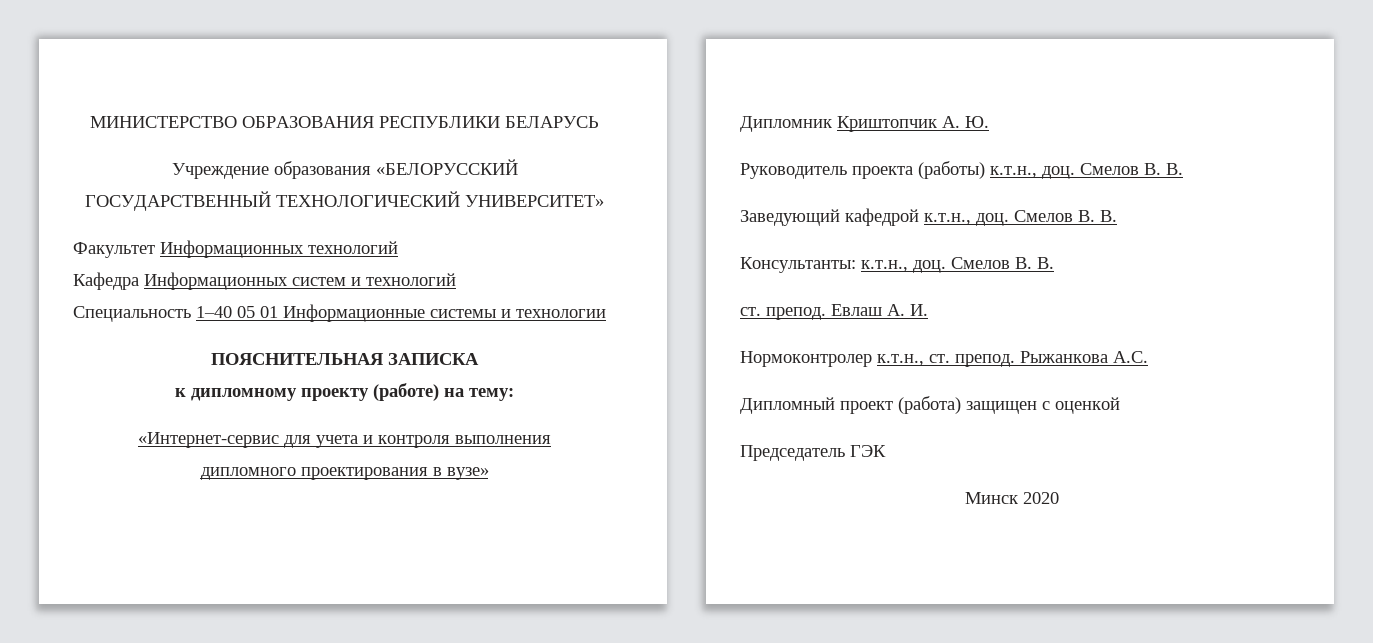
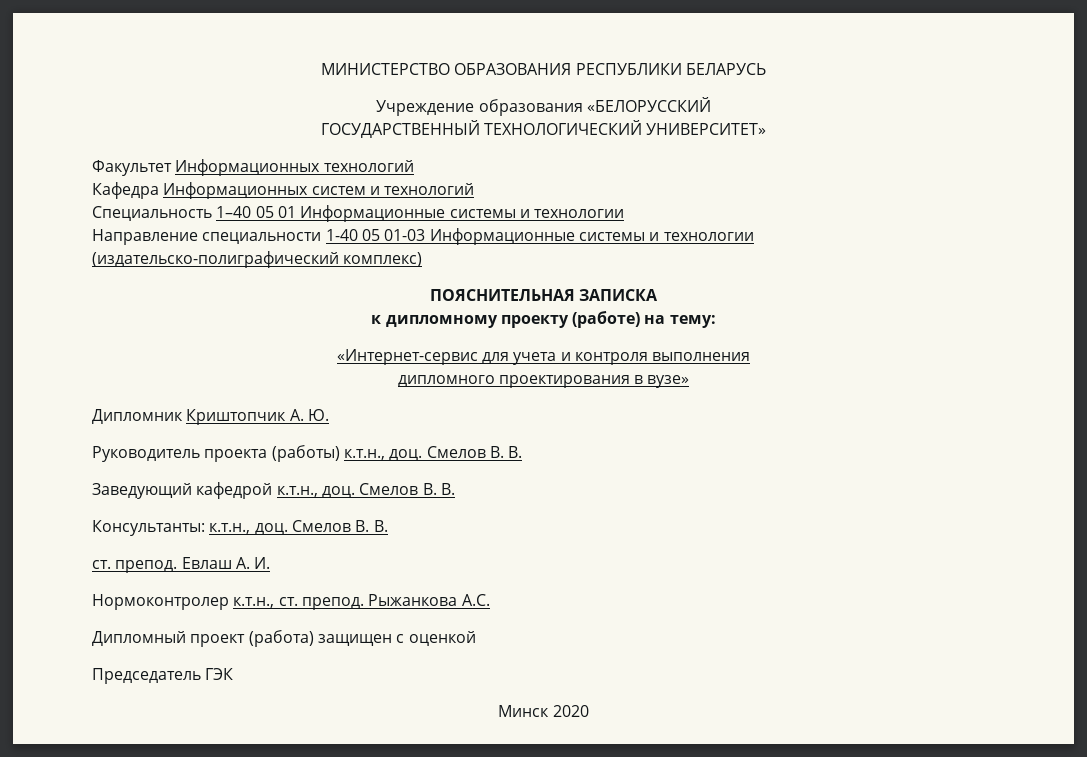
+ Направление специальности 1-40 05 01-03 Информационные системы и технологии (издательско-полиграфический комплекс)

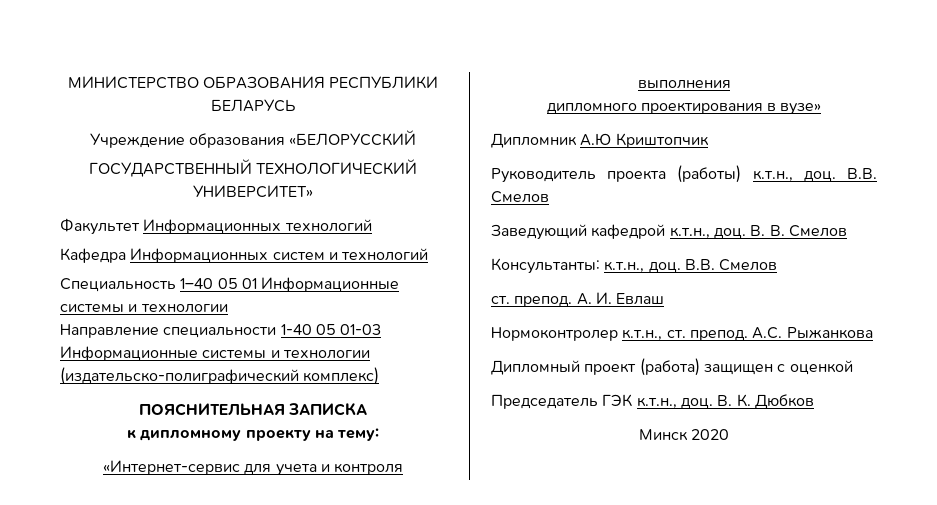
- к дипломному проекту (работе) на тему:
+ к дипломному проекту на тему:
- Дипломник Криштопчик А. Ю.
+ Дипломник А.Ю Криштопчик
- Руководитель проекта (работы) к.т.н., доц. Смелов В. В.
+ Руководитель проекта (работы) к.т.н., доц. В.В. Смелов
- Заведующий кафедрой к.т.н., доц. Смелов В. В.
+ Заведующий кафедрой к.т.н., доц. В. В. Смелов
- Консультанты: к.т.н., доц. Смелов В. В.
- ст. препод. Евлаш А. И.
+ Консультанты: к.т.н., доц. В.В. Смелов
+ ст. препод. А. И. Евлаш
- Рыжанкова А.С.
+ А.С. Рыжанкова
- Председатель ГЭК
+ Председатель ГЭК к.т.н., доц. В. К. Дюбков

